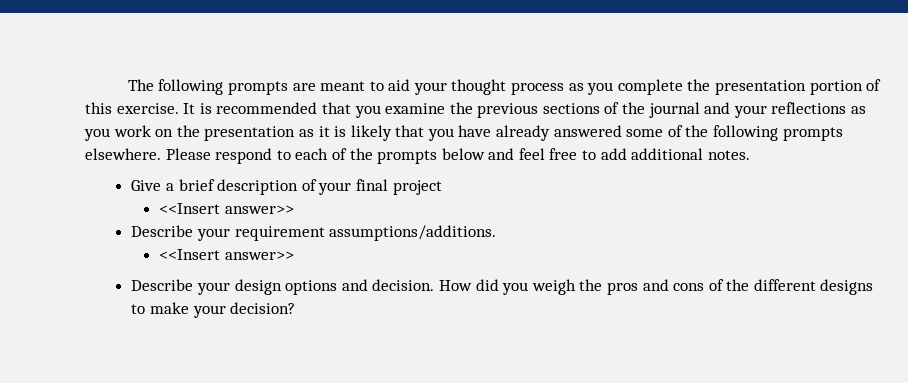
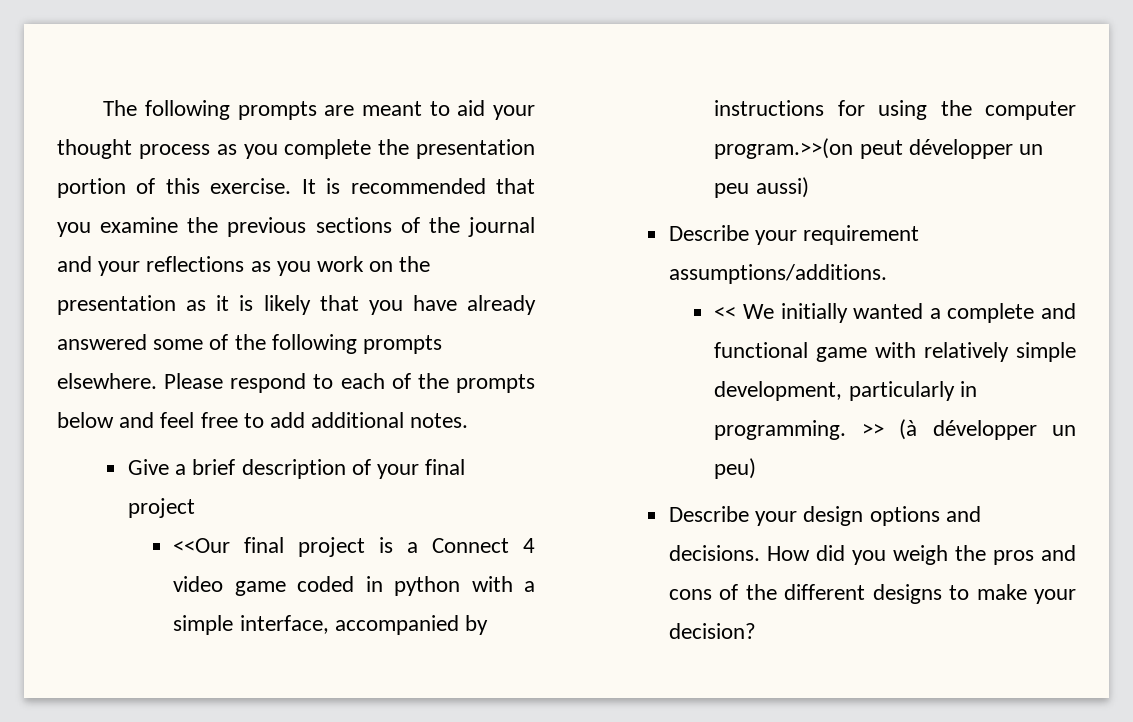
  Give a brief description of your final project
- <<Insert answer>>
+ <<Our final project is a Connect 4 video game coded in python with a simple interface, accompanied by instructions for using the computer program.>>(on peut développer un peu aussi)
  Describe your requirement assumptions/additions.
- <<Insert answer>>
+ << We initially wanted a complete and functional game with relatively simple development, particularly in programming. >> (à développer un peu)
- Describe your design options and decision.
+ Describe your design options and decisions.

